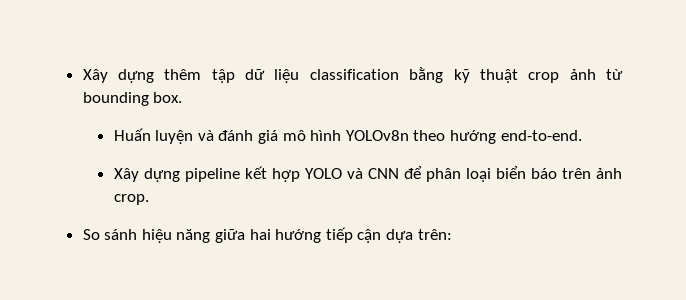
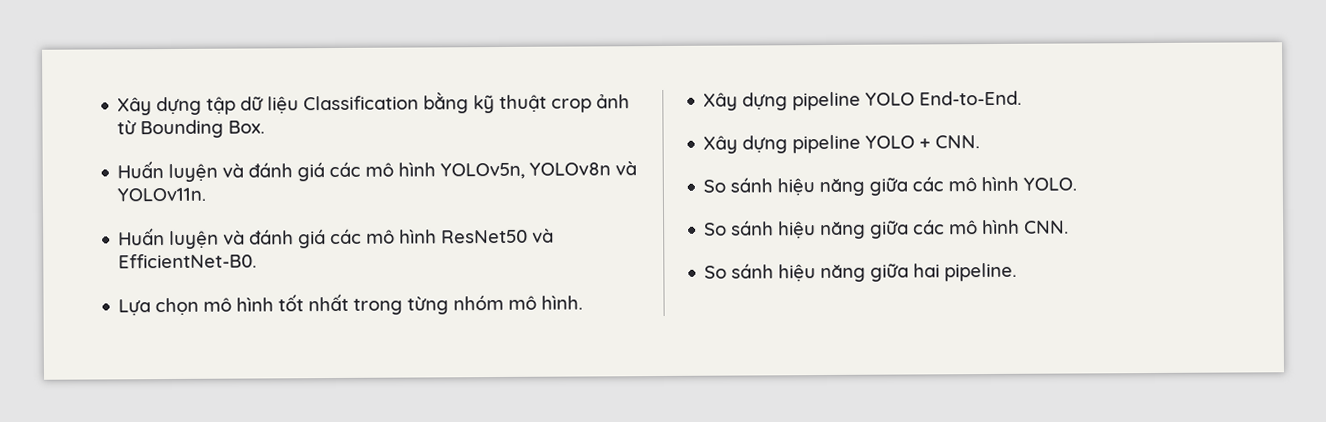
- Xây dựng thêm tập dữ liệu classification bằng kỹ thuật crop ảnh từ bounding box.
- Huấn luyện và đánh giá mô hình YOLOv8n theo hướng end-to-end.
- Xây dựng pipeline kết hợp YOLO và CNN để phân loại biển báo trên ảnh crop.
+ Xây dựng tập dữ liệu Classification bằng kỹ thuật crop ảnh từ Bounding Box.
+ Huấn luyện và đánh giá các mô hình YOLOv5n, YOLOv8n và YOLOv11n.
+ Huấn luyện và đánh giá các mô hình ResNet50 và EfficientNet-B0.
+ Lựa chọn mô hình tốt nhất trong từng nhóm mô hình.
+ Xây dựng pipeline YOLO End-to-End.
+ Xây dựng pipeline YOLO + CNN.
+ So sánh hiệu năng giữa các mô hình YOLO.
+ So sánh hiệu năng giữa các mô hình CNN.
- So sánh hiệu năng giữa hai hướng tiếp cận dựa trên:
+ So sánh hiệu năng giữa hai pipeline.

